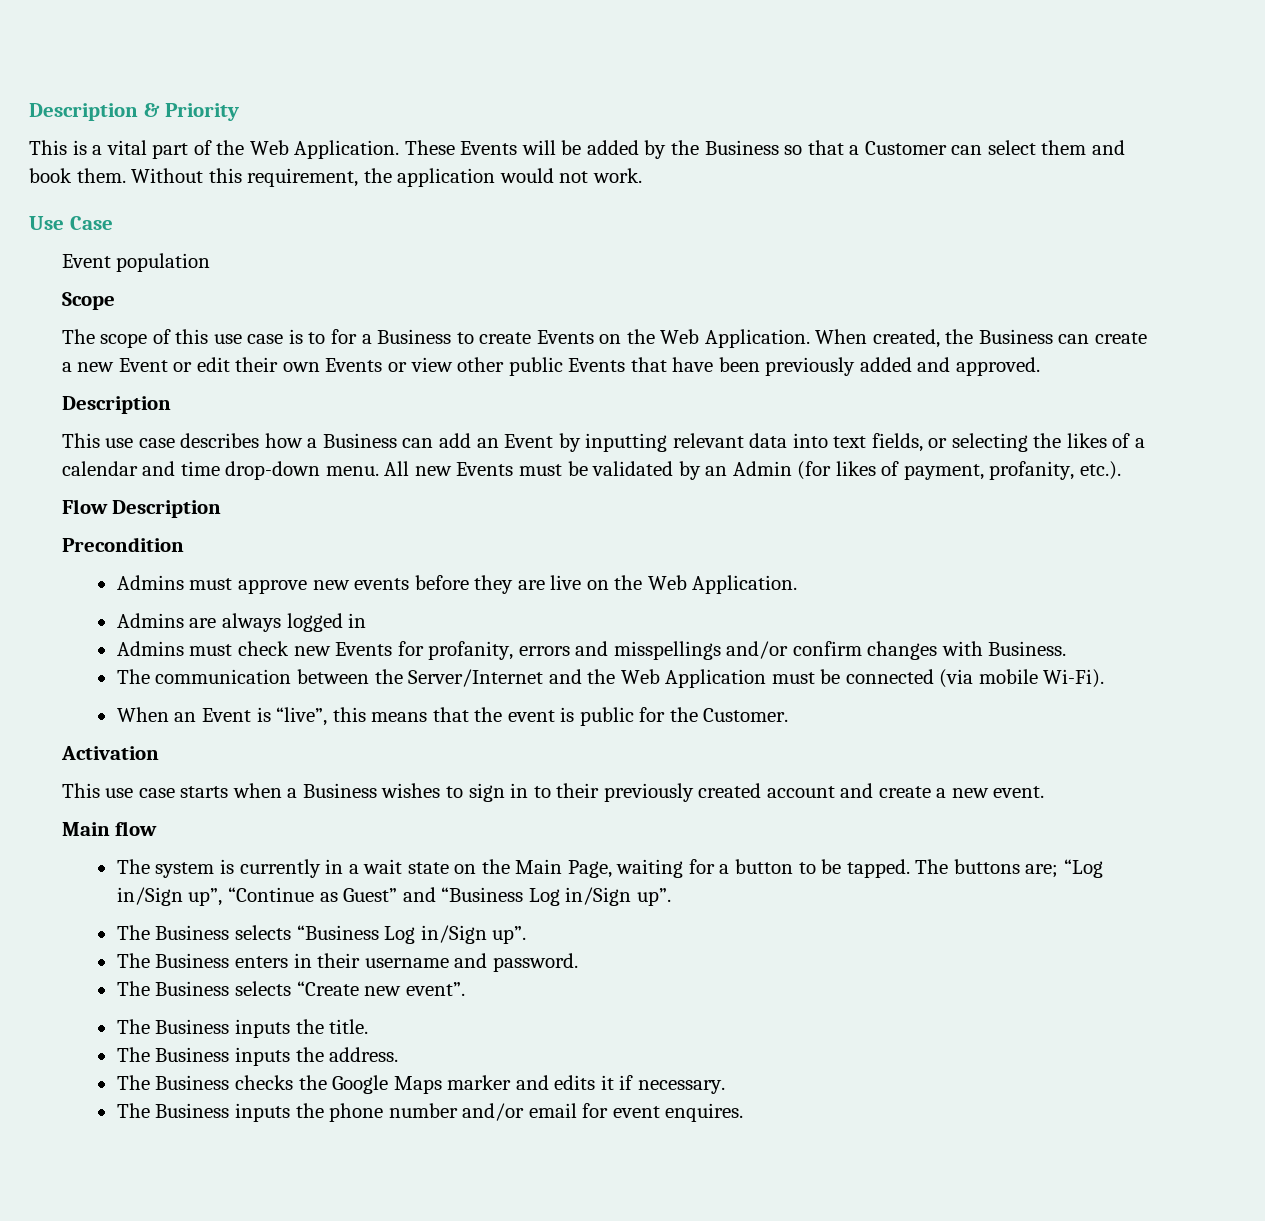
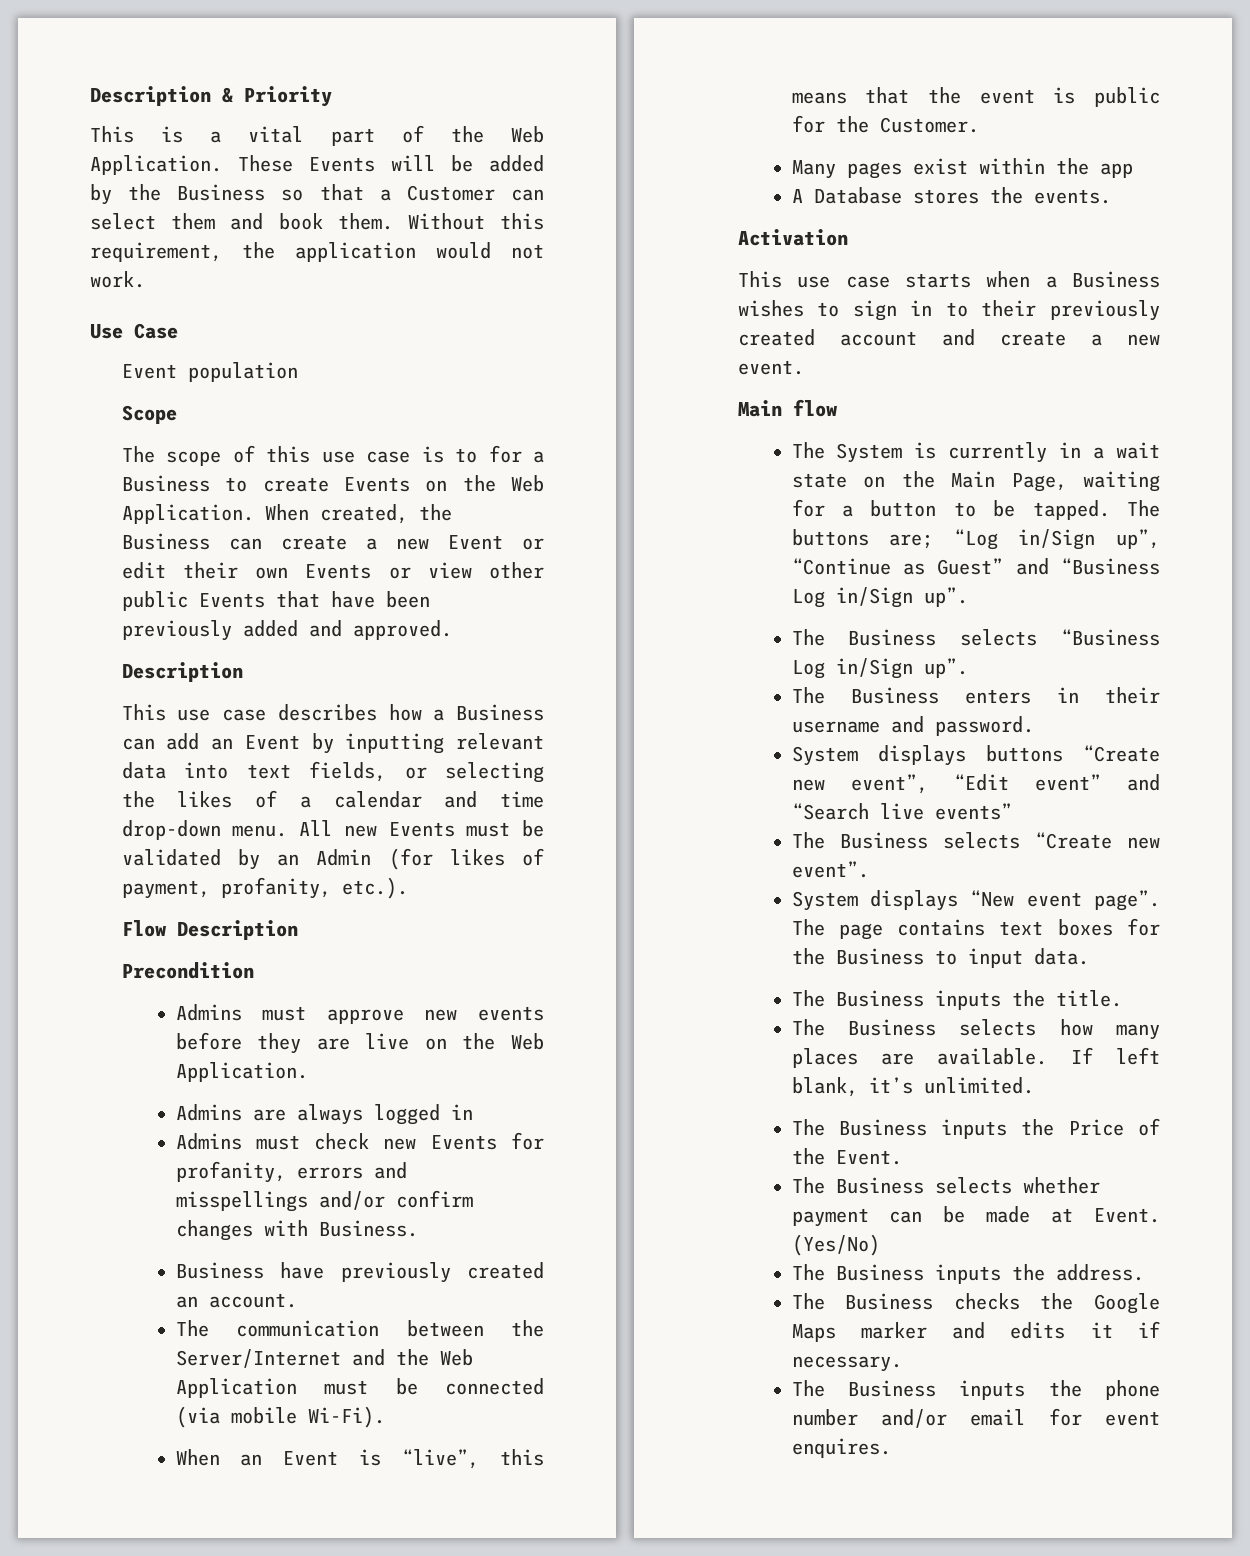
+ Business have previously created an account.
+ Many pages exist within the app
+ A Database stores the events.
- The system is currently in a wait state on the Main Page, waiting for a button to be tapped.
+ The System is currently in a wait state on the Main Page, waiting for a button to be tapped.
+ System displays buttons “Create new event”, “Edit event” and “Search live events”
+ System displays “New event page”. The page contains text boxes for the Business to input data.
+ The Business selects how many places are available. If left blank, it’s unlimited.
+ The Business inputs the Price of the Event.
+ The Business selects whether payment can be made at Event. (Yes/No)

